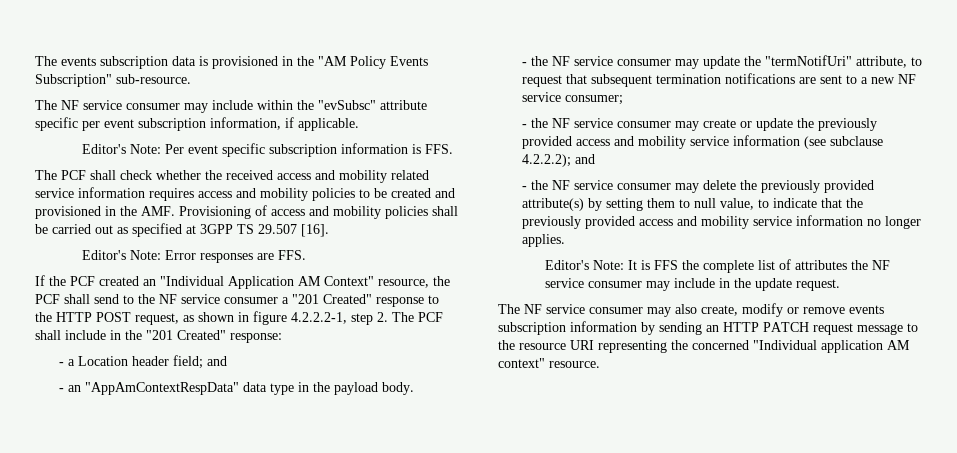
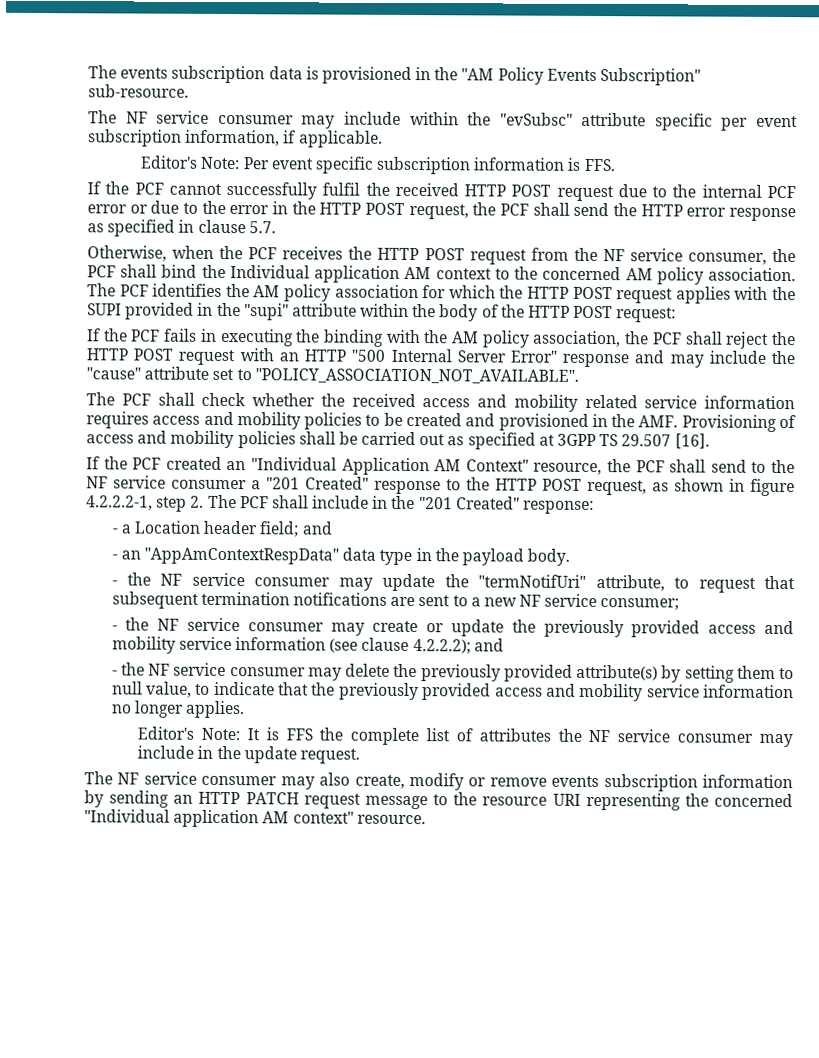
+ If the PCF cannot successfully fulfil the received HTTP POST request due to the internal PCF error or due to the error in the HTTP POST request, the PCF shall send the HTTP error response as specified in clause 5.7.
+ Otherwise, when the PCF receives the HTTP POST request from the NF service consumer, the PCF shall bind the Individual application AM context to the concerned AM policy association. The PCF identifies the AM policy association for which the HTTP POST request applies with the SUPI provided in the "supi" attribute within the body of the HTTP POST request:
+ If the PCF fails in executing the binding with the AM policy association, the PCF shall reject the HTTP POST request with an HTTP "500 Internal Server Error" response and may include the "cause" attribute set to "POLICY_ASSOCIATION_NOT_AVAILABLE".
- Editor's Note: Error responses are FFS.
- - the NF service consumer may create or update the previously provided access and mobility service information (see subclause 4.2.2.2); and
+ - the NF service consumer may create or update the previously provided access and mobility service information (see clause 4.2.2.2); and

